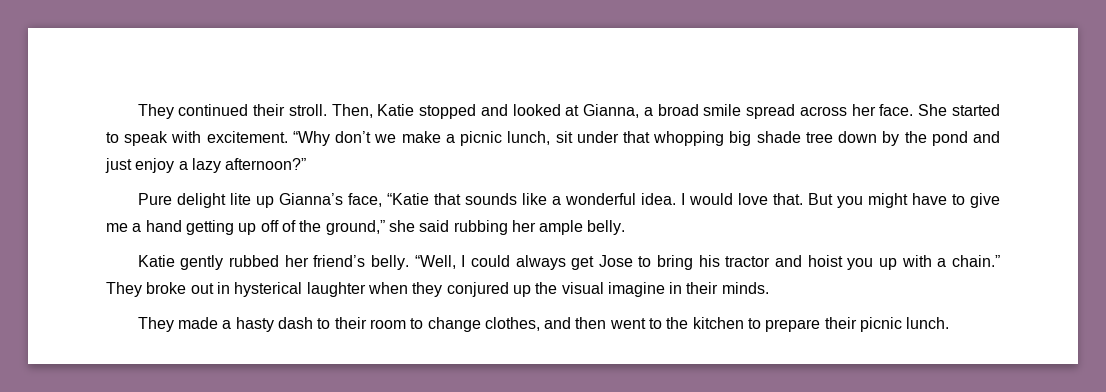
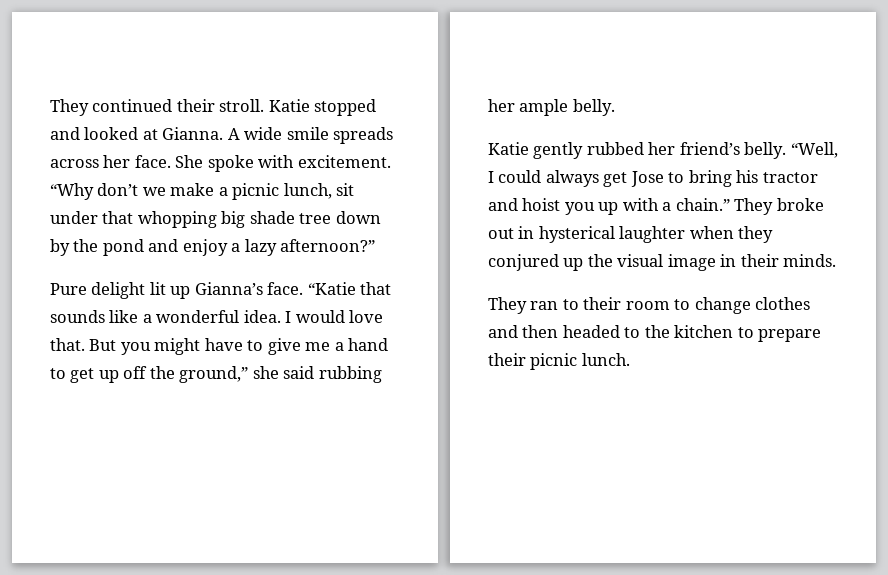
- Then, Katie stopped and looked at Gianna, a broad smile spread across her face.
+ Katie stopped and looked at Gianna. A wide smile spreads across her face.
- She started to speak with excitement.
+ She spoke with excitement.
- “Why don’t we make a picnic lunch, sit under that whopping big shade tree down by the pond and just enjoy a lazy afternoon?”
+ “Why don’t we make a picnic lunch, sit under that whopping big shade tree down by the pond and enjoy a lazy afternoon?”
- Pure delight lite up Gianna’s face, “Katie that sounds like a wonderful idea.
+ Pure delight lit up Gianna’s face. “Katie that sounds like a wonderful idea.
- But you might have to give me a hand getting up off of the ground,” she said rubbing her ample belly.
+ But you might have to give me a hand to get up off the ground,” she said rubbing her ample belly.
- They broke out in hysterical laughter when they conjured up the visual imagine in their minds.
+ They broke out in hysterical laughter when they conjured up the visual image in their minds.
- They made a hasty dash to their room to change clothes, and then went to the kitchen to prepare their picnic lunch.
+ They ran to their room to change clothes and then headed to the kitchen to prepare their picnic lunch.

